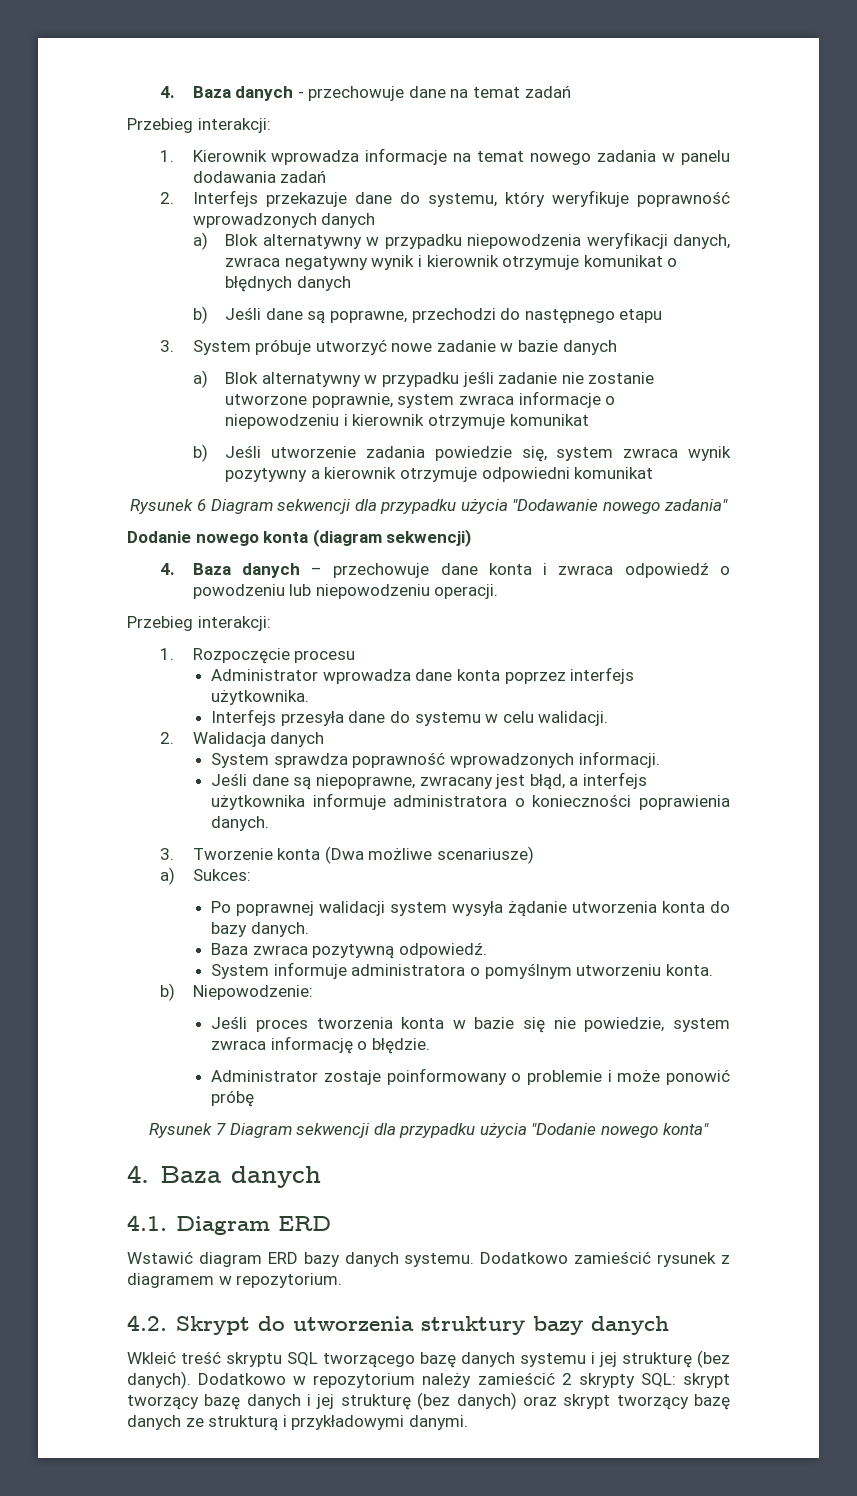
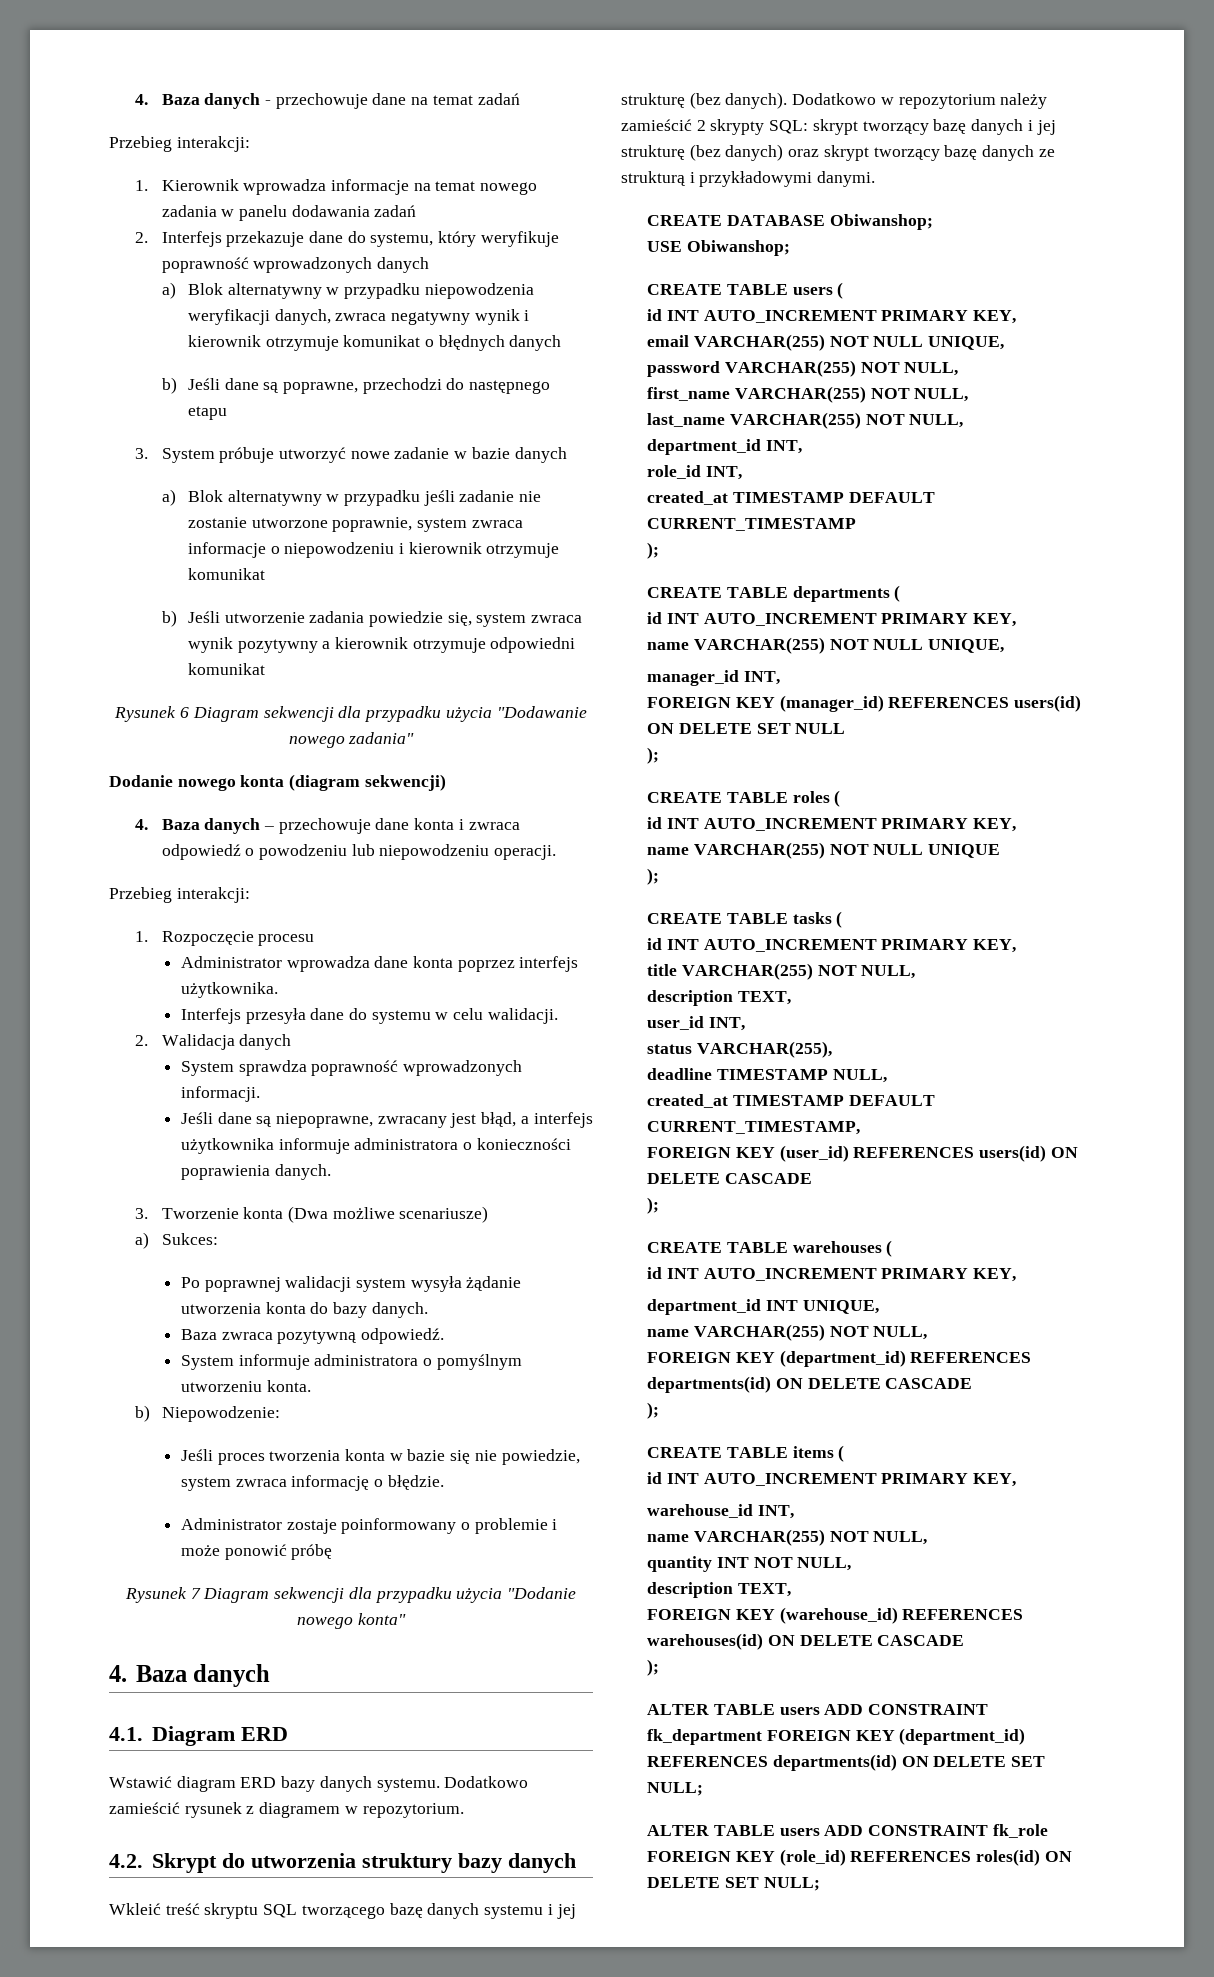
+ CREATE DATABASE Obiwanshop;
+ USE Obiwanshop;
+ CREATE TABLE users (
+ id INT AUTO_INCREMENT PRIMARY KEY,
+ email VARCHAR(255) NOT NULL UNIQUE,
+ password VARCHAR(255) NOT NULL,
+ first_name VARCHAR(255) NOT NULL,
+ last_name VARCHAR(255) NOT NULL,
+ department_id INT,
+ role_id INT,
+ created_at TIMESTAMP DEFAULT CURRENT_TIMESTAMP
+ );
+ CREATE TABLE departments (
+ id INT AUTO_INCREMENT PRIMARY KEY,
+ name VARCHAR(255) NOT NULL UNIQUE,
+ manager_id INT,
+ FOREIGN KEY (manager_id) REFERENCES users(id) ON DELETE SET NULL
+ );
+ CREATE TABLE roles (
+ id INT AUTO_INCREMENT PRIMARY KEY,
+ name VARCHAR(255) NOT NULL UNIQUE
+ );
+ CREATE TABLE tasks (
+ id INT AUTO_INCREMENT PRIMARY KEY,
+ title VARCHAR(255) NOT NULL,
+ description TEXT,
+ user_id INT,
+ status VARCHAR(255),
+ deadline TIMESTAMP NULL,
+ created_at TIMESTAMP DEFAULT CURRENT_TIMESTAMP,
+ FOREIGN KEY (user_id) REFERENCES users(id) ON DELETE CASCADE
+ );
+ CREATE TABLE warehouses (
+ id INT AUTO_INCREMENT PRIMARY KEY,
+ department_id INT UNIQUE,
+ name VARCHAR(255) NOT NULL,
+ FOREIGN KEY (department_id) REFERENCES departments(id) ON DELETE CASCADE
+ );
+ CREATE TABLE items (
+ id INT AUTO_INCREMENT PRIMARY KEY,
+ warehouse_id INT,
+ name VARCHAR(255) NOT NULL,
+ quantity INT NOT NULL,
+ description TEXT,
+ FOREIGN KEY (warehouse_id) REFERENCES warehouses(id) ON DELETE CASCADE
+ );
+ ALTER TABLE users ADD CONSTRAINT fk_department FOREIGN KEY (department_id) REFERENCES departments(id) ON DELETE SET NULL;
+ ALTER TABLE users ADD CONSTRAINT fk_role FOREIGN KEY (role_id) REFERENCES roles(id) ON DELETE SET NULL;

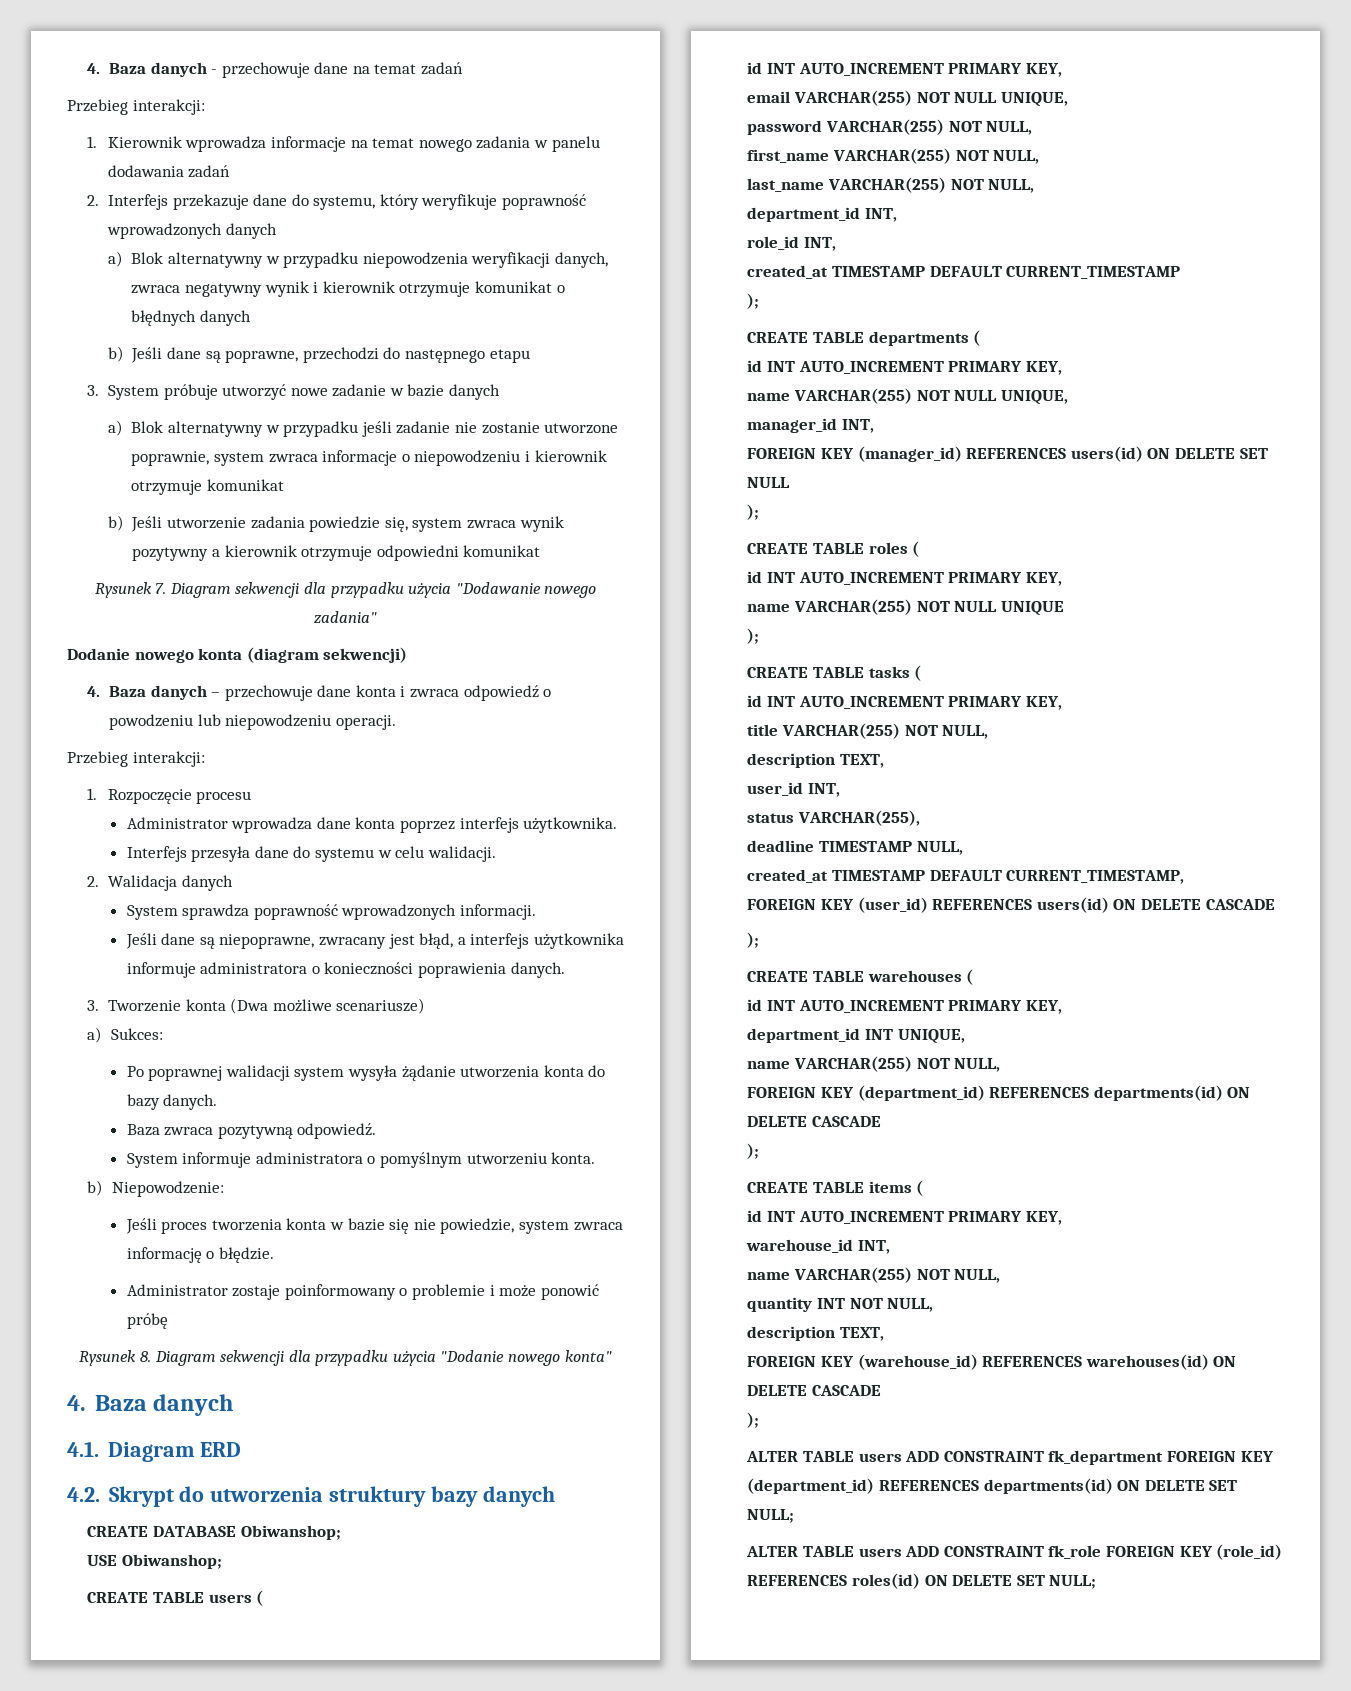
- Rysunek 6 Diagram sekwencji dla przypadku użycia "Dodawanie nowego zadania"
+ Rysunek 7. Diagram sekwencji dla przypadku użycia "Dodawanie nowego zadania"
- Rysunek 7 Diagram sekwencji dla przypadku użycia "Dodanie nowego konta"
+ Rysunek 8. Diagram sekwencji dla przypadku użycia "Dodanie nowego konta"
- Wstawić diagram ERD bazy danych systemu. Dodatkowo zamieścić rysunek z diagramem w repozytorium.
- Wkleić treść skryptu SQL tworzącego bazę danych systemu i jej strukturę (bez danych). Dodatkowo w repozytorium należy zamieścić 2 skrypty SQL: skrypt tworzący bazę danych i jej strukturę (bez danych) oraz skrypt tworzący bazę danych ze strukturą i przykładowymi danymi.

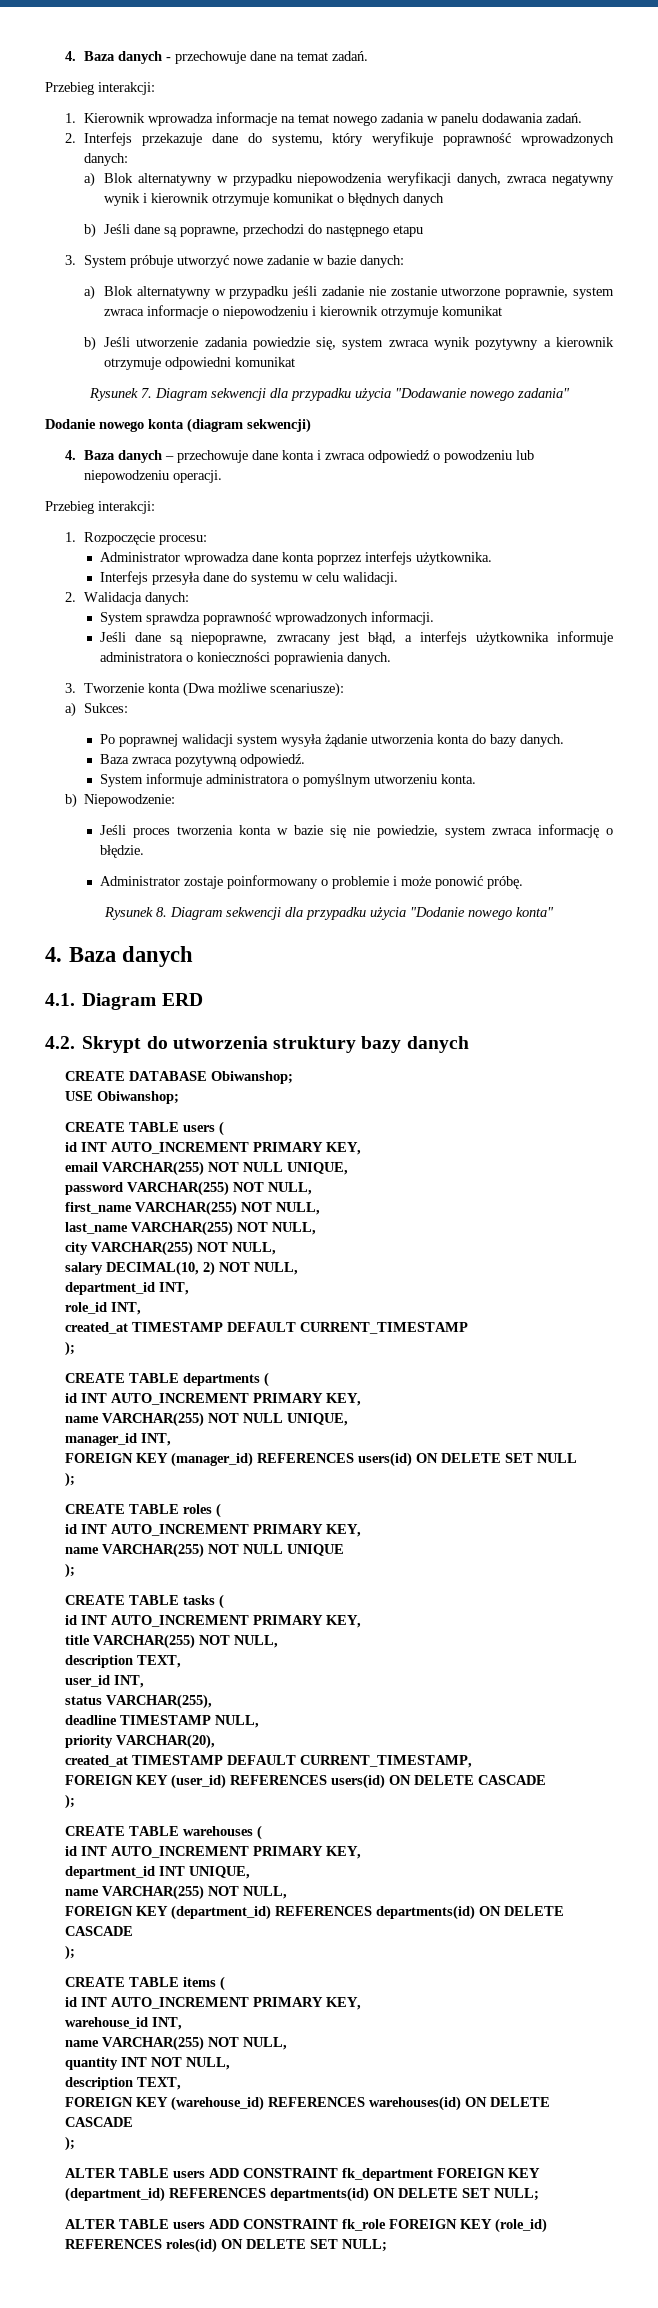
- 4. Baza danych - przechowuje dane na temat zadań
+ 4. Baza danych - przechowuje dane na temat zadań.
- 1. Kierownik wprowadza informacje na temat nowego zadania w panelu dodawania zadań
+ 1. Kierownik wprowadza informacje na temat nowego zadania w panelu dodawania zadań.
- 2. Interfejs przekazuje dane do systemu, który weryfikuje poprawność wprowadzonych danych
+ 2. Interfejs przekazuje dane do systemu, który weryfikuje poprawność wprowadzonych danych:
- 3. System próbuje utworzyć nowe zadanie w bazie danych
+ 3. System próbuje utworzyć nowe zadanie w bazie danych:
- 1. Rozpoczęcie procesu
+ 1. Rozpoczęcie procesu:
- 2. Walidacja danych
+ 2. Walidacja danych:
- 3. Tworzenie konta (Dwa możliwe scenariusze)
+ 3. Tworzenie konta (Dwa możliwe scenariusze):
- Administrator zostaje poinformowany o problemie i może ponowić próbę
+ Administrator zostaje poinformowany o problemie i może ponowić próbę.
+ city VARCHAR(255) NOT NULL,
+ salary DECIMAL(10, 2) NOT NULL,
+ priority VARCHAR(20),

